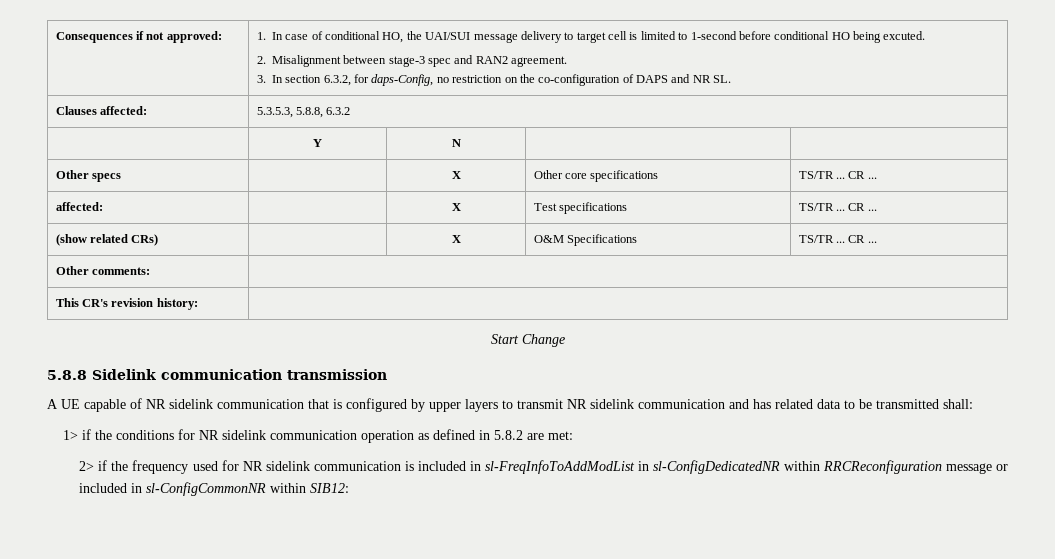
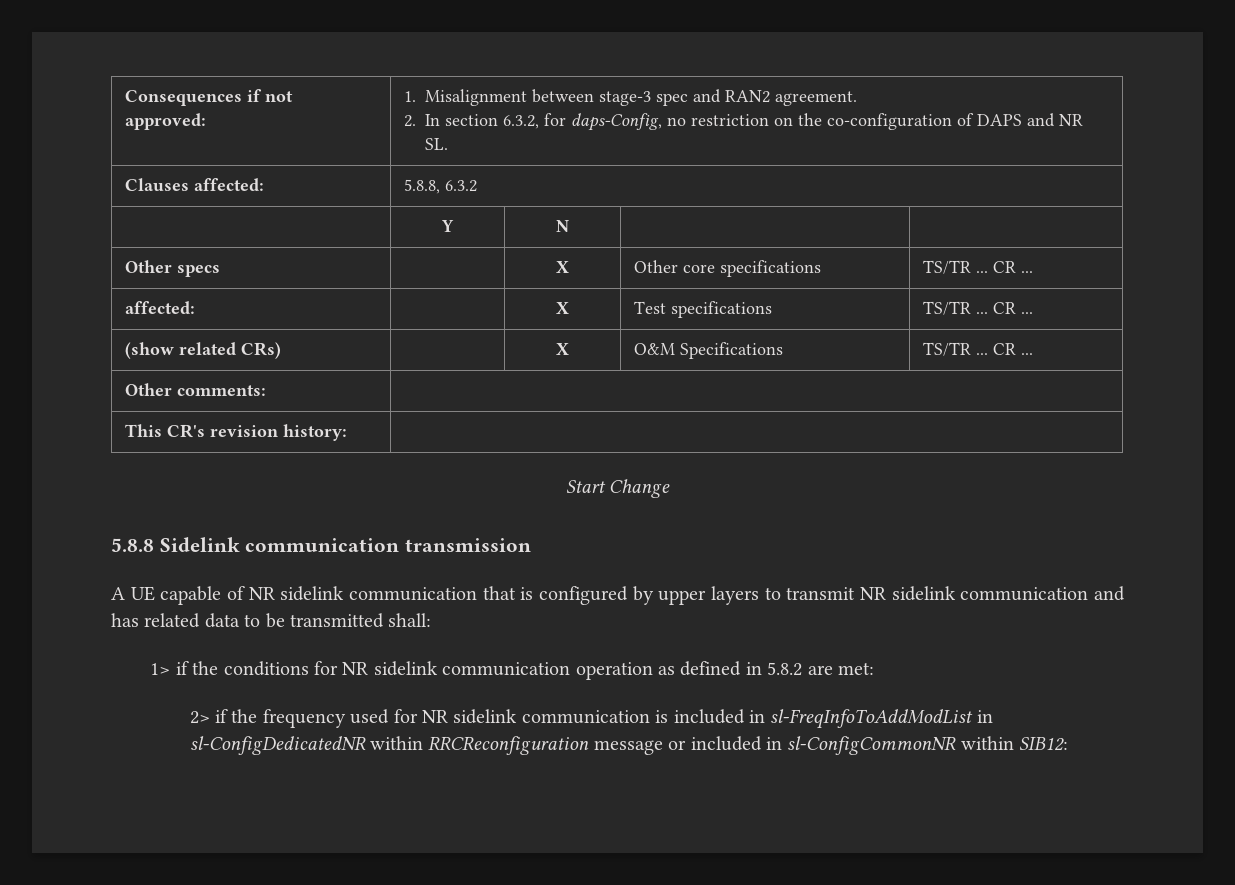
- 1. In case of conditional HO, the UAI/SUI message delivery to target cell is limited to 1-second before conditional HO being excuted.
- 2. Misalignment between stage-3 spec and RAN2 agreement.
+ 1. Misalignment between stage-3 spec and RAN2 agreement.
- 3. In section 6.3.2, for daps-Config, no restriction on the co-configuration of DAPS and NR SL.
+ 2. In section 6.3.2, for daps-Config, no restriction on the co-configuration of DAPS and NR SL.
- Clauses affected: | 5.3.5.3, 5.8.8, 6.3.2
+ Clauses affected: | 5.8.8, 6.3.2

